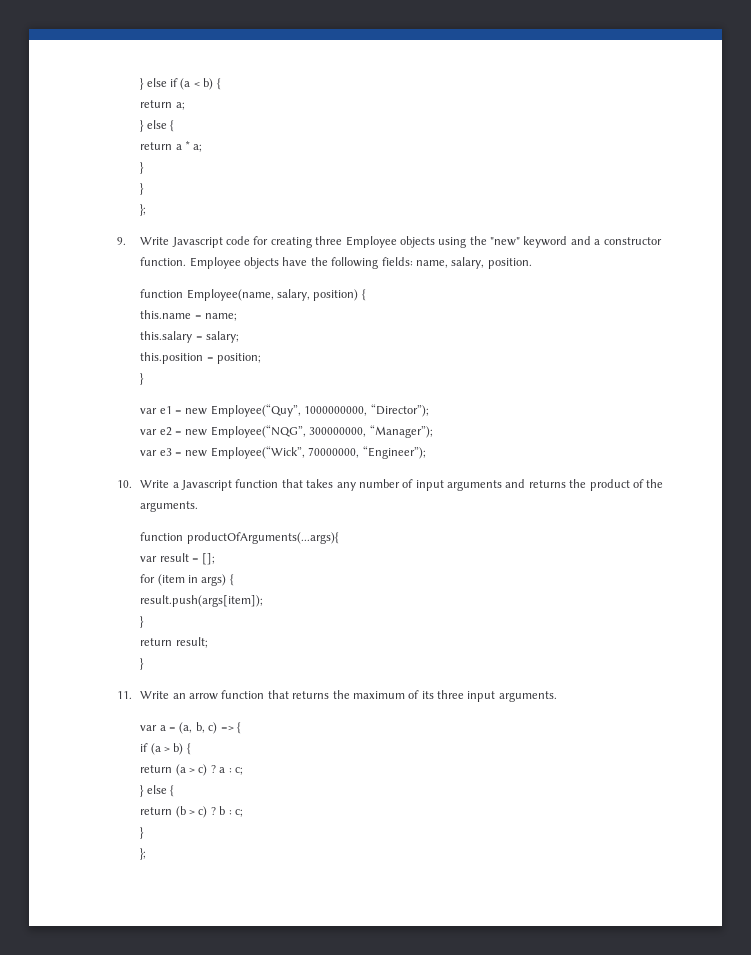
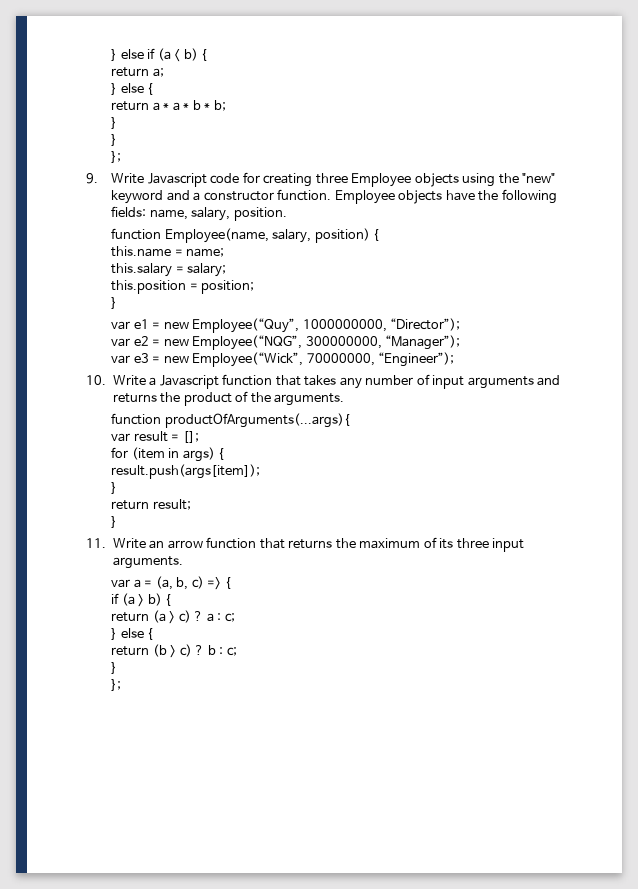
- return a * a;
+ return a * a * b * b;

